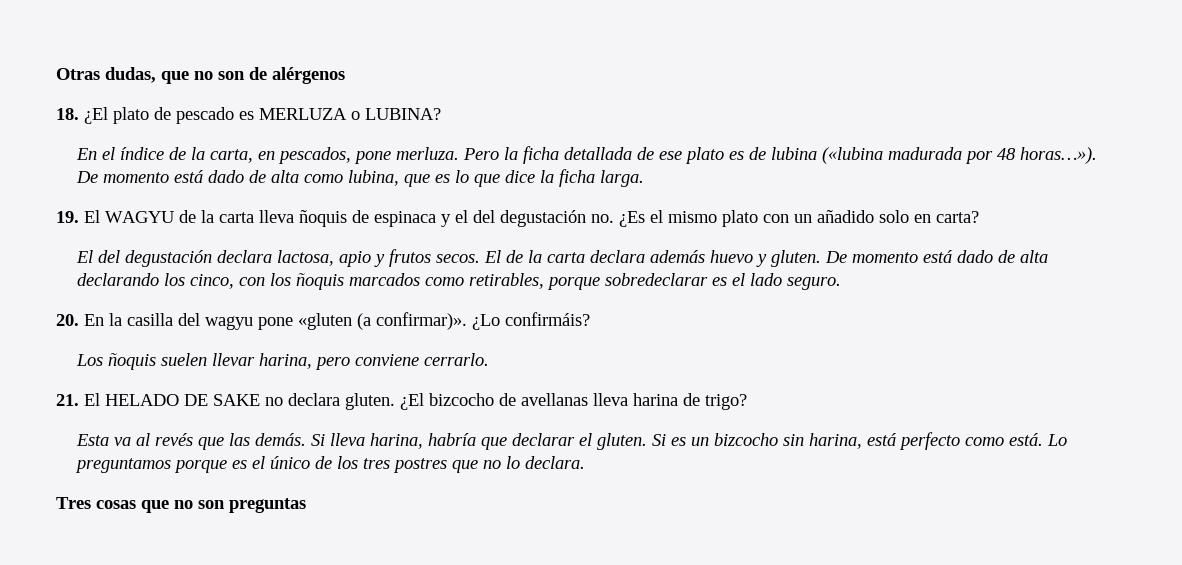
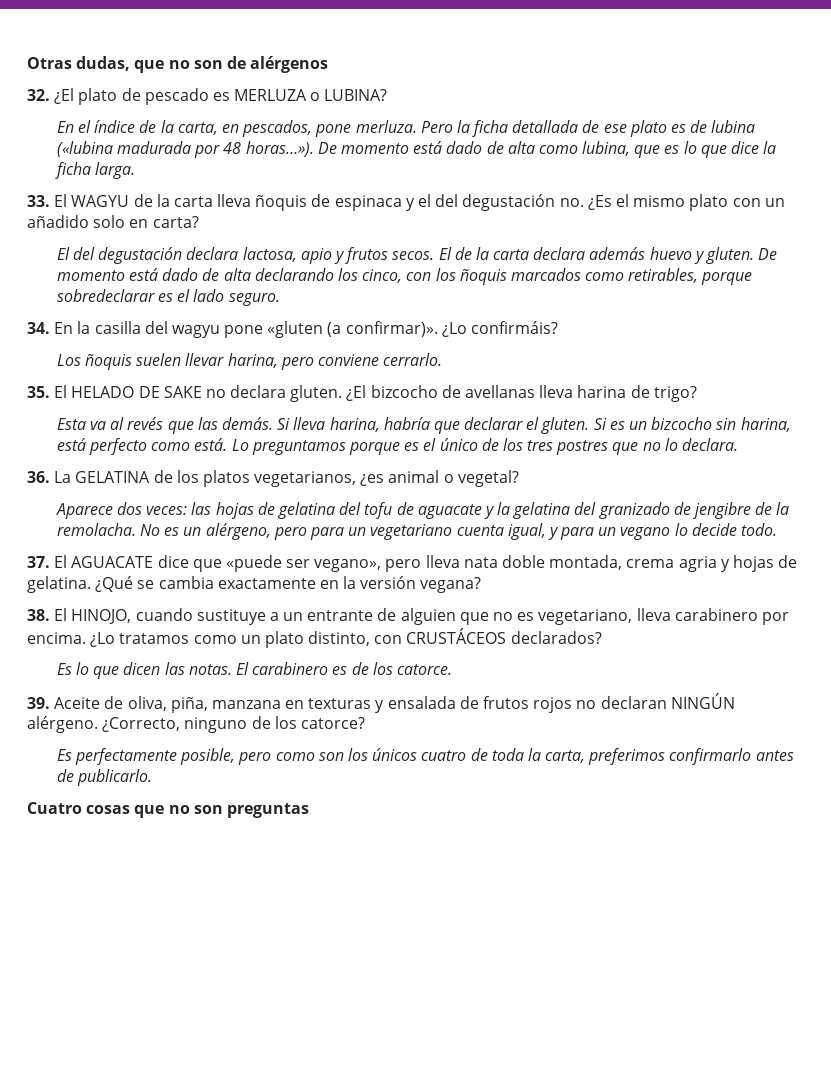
- 18. ¿El plato de pescado es MERLUZA o LUBINA?
+ 32. ¿El plato de pescado es MERLUZA o LUBINA?
- 19. El WAGYU de la carta lleva ñoquis de espinaca y el del degustación no. ¿Es el mismo plato con un añadido solo en carta?
+ 33. El WAGYU de la carta lleva ñoquis de espinaca y el del degustación no. ¿Es el mismo plato con un añadido solo en carta?
- 20. En la casilla del wagyu pone «gluten (a confirmar)».
+ 34. En la casilla del wagyu pone «gluten (a confirmar)».
- 21. El HELADO DE SAKE no declara gluten.
+ 35. El HELADO DE SAKE no declara gluten.
- Tres cosas que no son preguntas
+ 36. La GELATINA de los platos vegetarianos, ¿es animal o vegetal?
+ Aparece dos veces: las hojas de gelatina del tofu de aguacate y la gelatina del granizado de jengibre de la remolacha. No es un alérgeno, pero para un vegetariano cuenta igual, y para un vegano lo decide todo.
+ 37. El AGUACATE dice que «puede ser vegano», pero lleva nata doble montada, crema agria y hojas de gelatina. ¿Qué se cambia exactamente en la versión vegana?
+ 38. El HINOJO, cuando sustituye a un entrante de alguien que no es vegetariano, lleva carabinero por encima. ¿Lo tratamos como un plato distinto, con CRUSTÁCEOS declarados?
+ Es lo que dicen las notas. El carabinero es de los catorce.
+ 39. Aceite de oliva, piña, manzana en texturas y ensalada de frutos rojos no declaran NINGÚN alérgeno. ¿Correcto, ninguno de los catorce?
+ Es perfectamente posible, pero como son los únicos cuatro de toda la carta, preferimos confirmarlo antes de publicarlo.
+ Cuatro cosas que no son preguntas

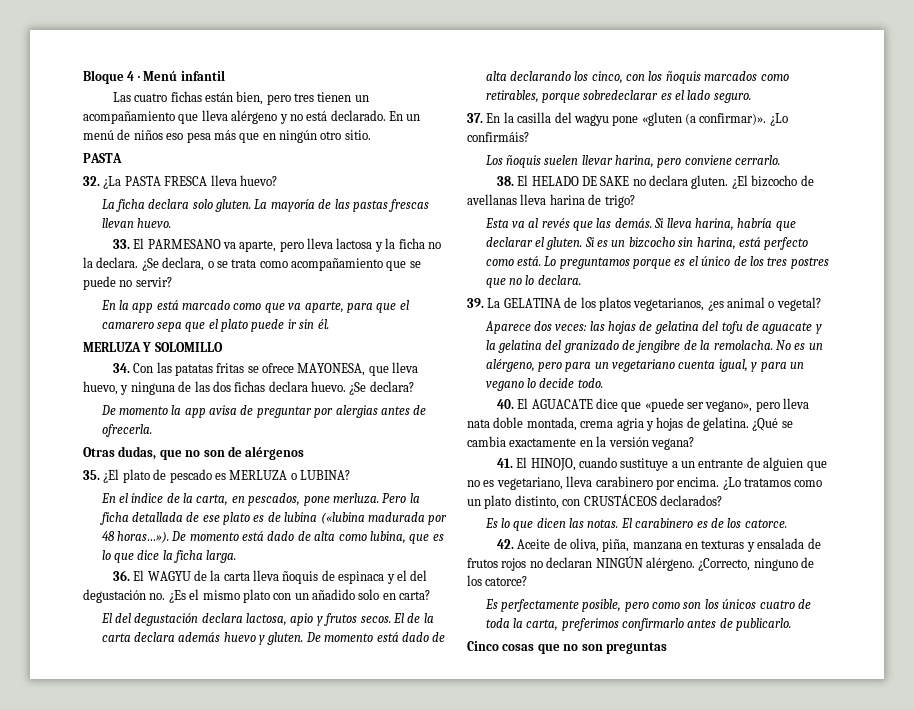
+ Bloque 4 · Menú infantil
+ Las cuatro fichas están bien, pero tres tienen un acompañamiento que lleva alérgeno y no está declarado. En un menú de niños eso pesa más que en ningún otro sitio.
+ PASTA
+ 32. ¿La PASTA FRESCA lleva huevo?
+ La ficha declara solo gluten. La mayoría de las pastas frescas llevan huevo.
+ 33. El PARMESANO va aparte, pero lleva lactosa y la ficha no la declara. ¿Se declara, o se trata como acompañamiento que se puede no servir?
+ En la app está marcado como que va aparte, para que el camarero sepa que el plato puede ir sin él.
+ MERLUZA Y SOLOMILLO
+ 34. Con las patatas fritas se ofrece MAYONESA, que lleva huevo, y ninguna de las dos fichas declara huevo. ¿Se declara?
+ De momento la app avisa de preguntar por alergias antes de ofrecerla.
- 32. ¿El plato de pescado es MERLUZA o LUBINA?
+ 35. ¿El plato de pescado es MERLUZA o LUBINA?
- 33. El WAGYU de la carta lleva ñoquis de espinaca y el del degustación no. ¿Es el mismo plato con un añadido solo en carta?
+ 36. El WAGYU de la carta lleva ñoquis de espinaca y el del degustación no. ¿Es el mismo plato con un añadido solo en carta?
- 34. En la casilla del wagyu pone «gluten (a confirmar)».
+ 37. En la casilla del wagyu pone «gluten (a confirmar)».
- 35. El HELADO DE SAKE no declara gluten.
+ 38. El HELADO DE SAKE no declara gluten.
- 36. La GELATINA de los platos vegetarianos, ¿es animal o vegetal?
+ 39. La GELATINA de los platos vegetarianos, ¿es animal o vegetal?
- 37. El AGUACATE dice que «puede ser vegano», pero lleva nata doble montada, crema agria y hojas de gelatina.
+ 40. El AGUACATE dice que «puede ser vegano», pero lleva nata doble montada, crema agria y hojas de gelatina.
- 38. El HINOJO, cuando sustituye a un entrante de alguien que no es vegetariano, lleva carabinero por encima.
+ 41. El HINOJO, cuando sustituye a un entrante de alguien que no es vegetariano, lleva carabinero por encima.
- 39. Aceite de oliva, piña, manzana en texturas y ensalada de frutos rojos no declaran NINGÚN alérgeno.
+ 42. Aceite de oliva, piña, manzana en texturas y ensalada de frutos rojos no declaran NINGÚN alérgeno.
- Cuatro cosas que no son preguntas
+ Cinco cosas que no son preguntas

